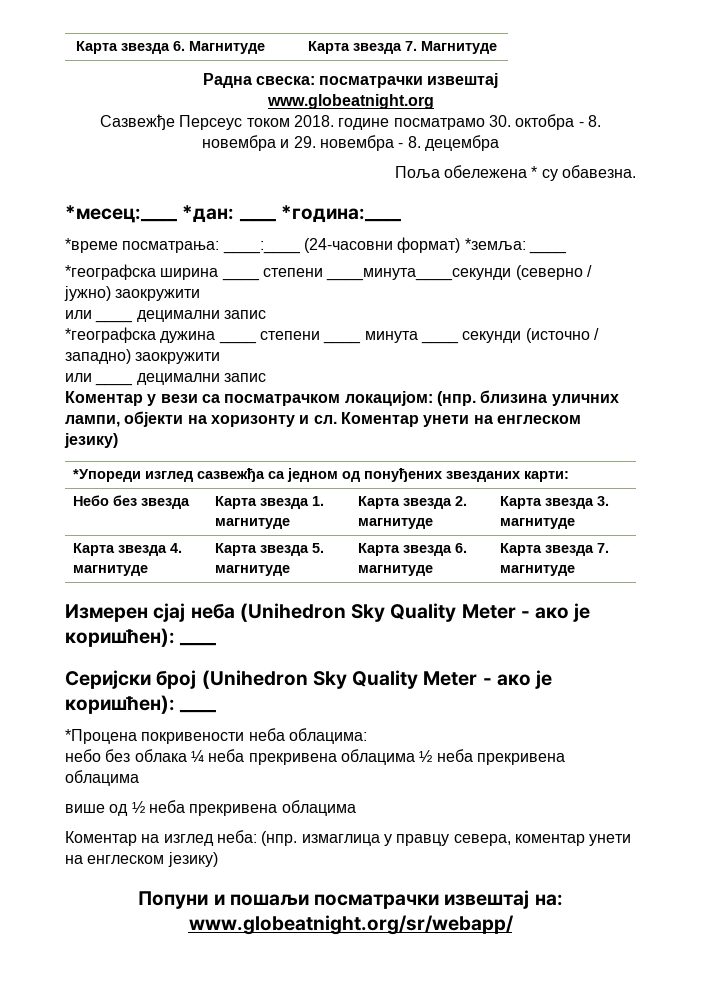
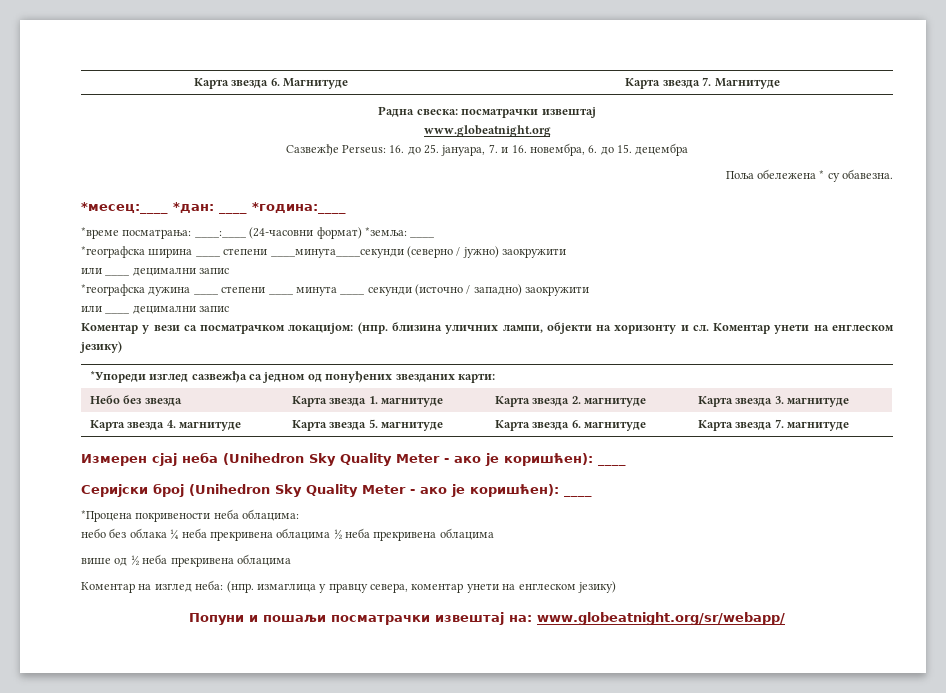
- Сазвежђе Персеус током 2018. године посматрамо 30. октобра - 8. новембра и 29. новембра - 8. децембра
+ Сазвежђе Perseus: 16. до 25. јануара, 7. и 16. новембра, 6. до 15. децембра

